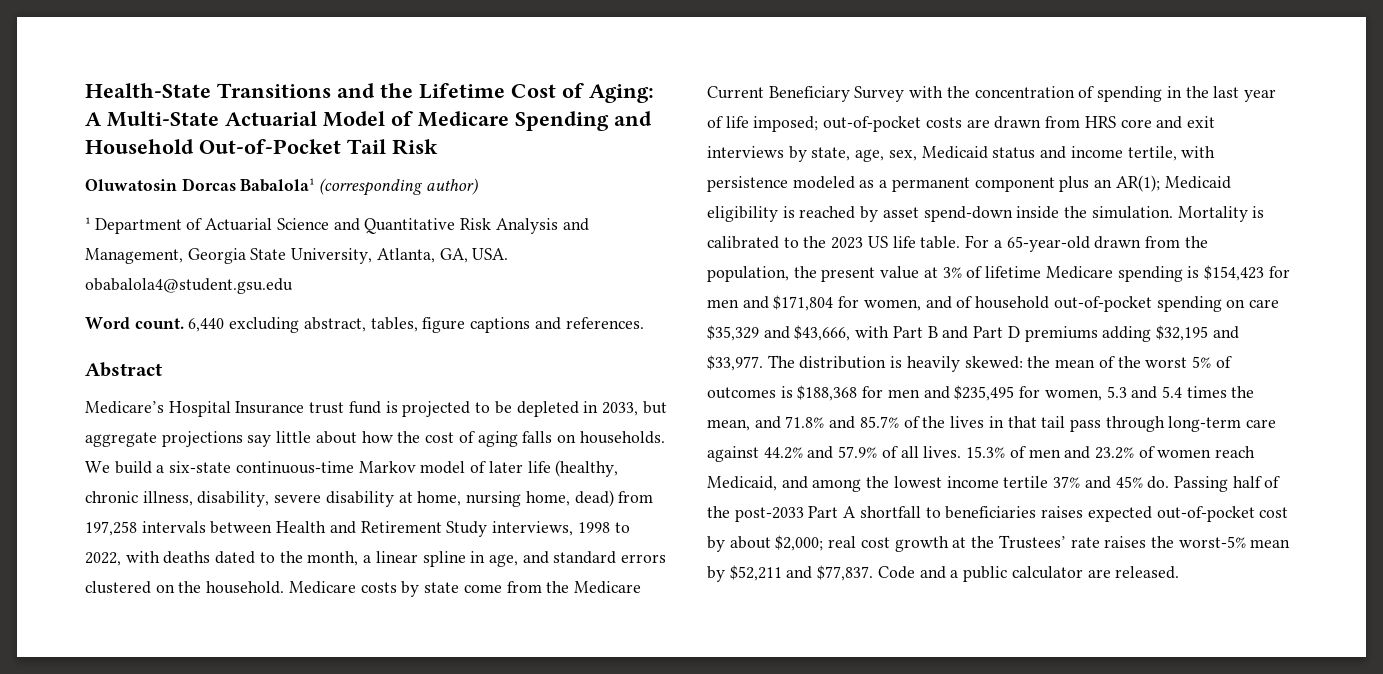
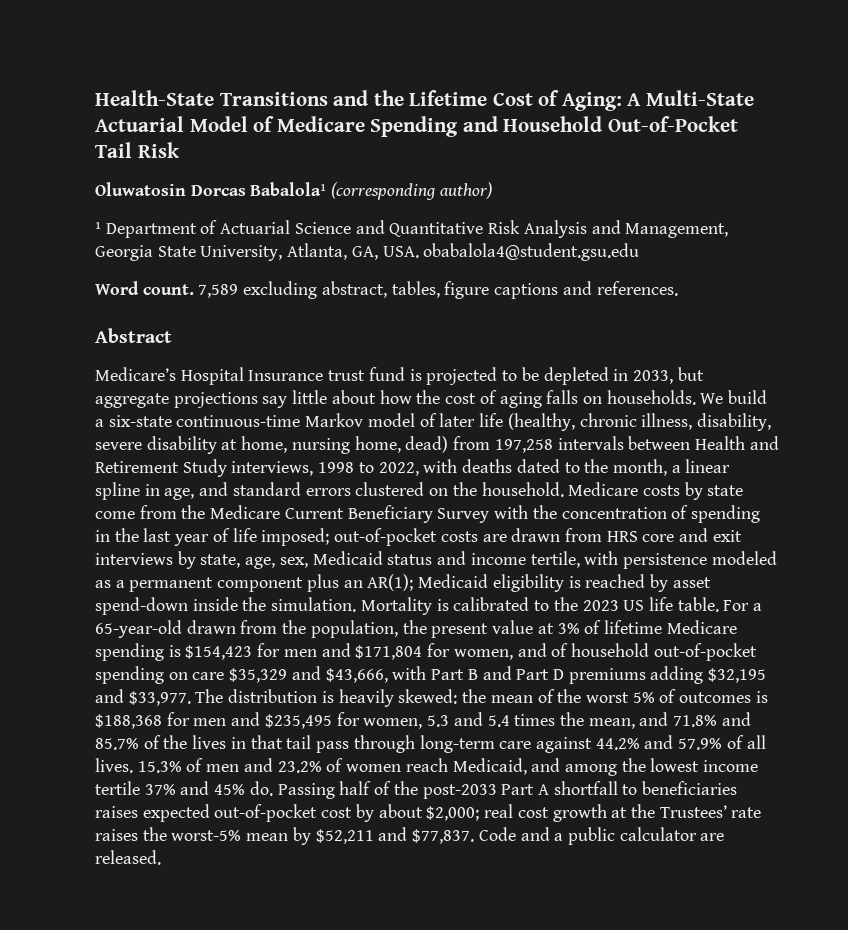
- 6,440 excluding abstract, tables, figure captions and references.
+ 7,589 excluding abstract, tables, figure captions and references.

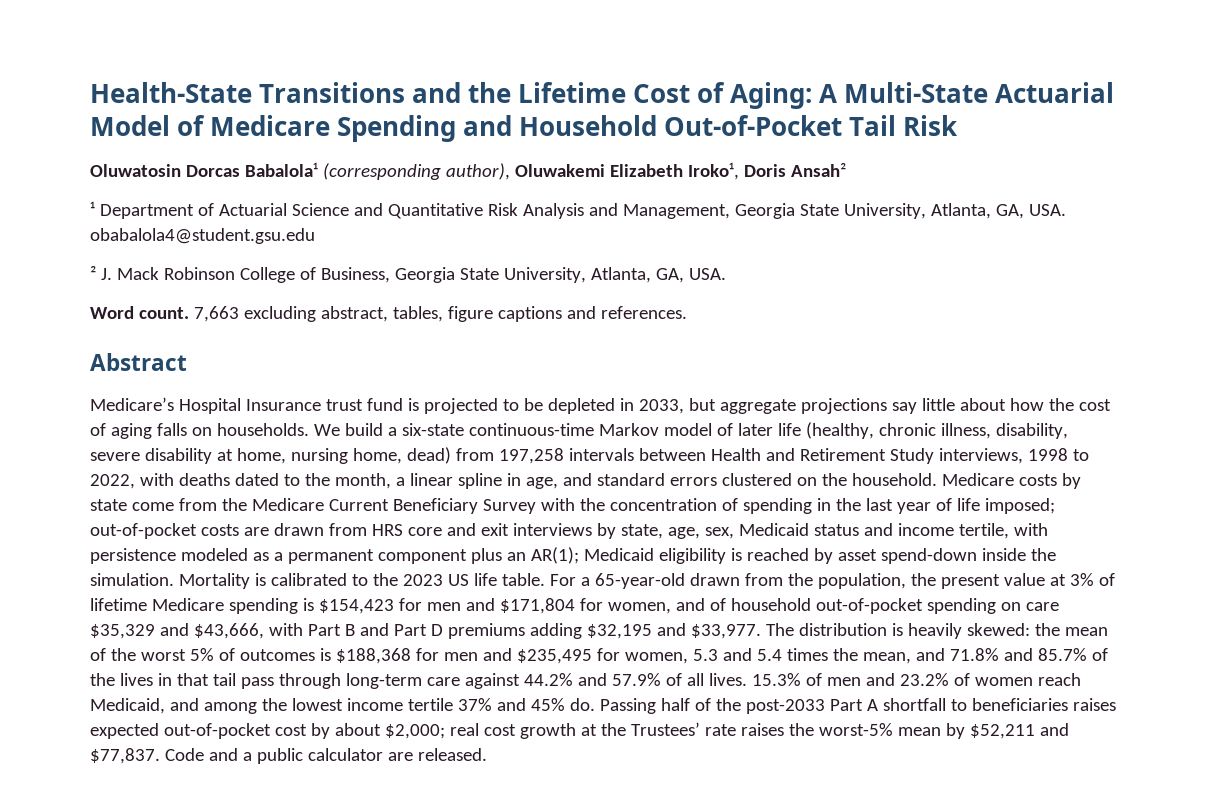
- Oluwatosin Dorcas Babalola¹ (corresponding author)
+ Oluwatosin Dorcas Babalola¹ (corresponding author), Oluwakemi Elizabeth Iroko¹, Doris Ansah²
+ ² J. Mack Robinson College of Business, Georgia State University, Atlanta, GA, USA.
- 7,589 excluding abstract, tables, figure captions and references.
+ 7,663 excluding abstract, tables, figure captions and references.

